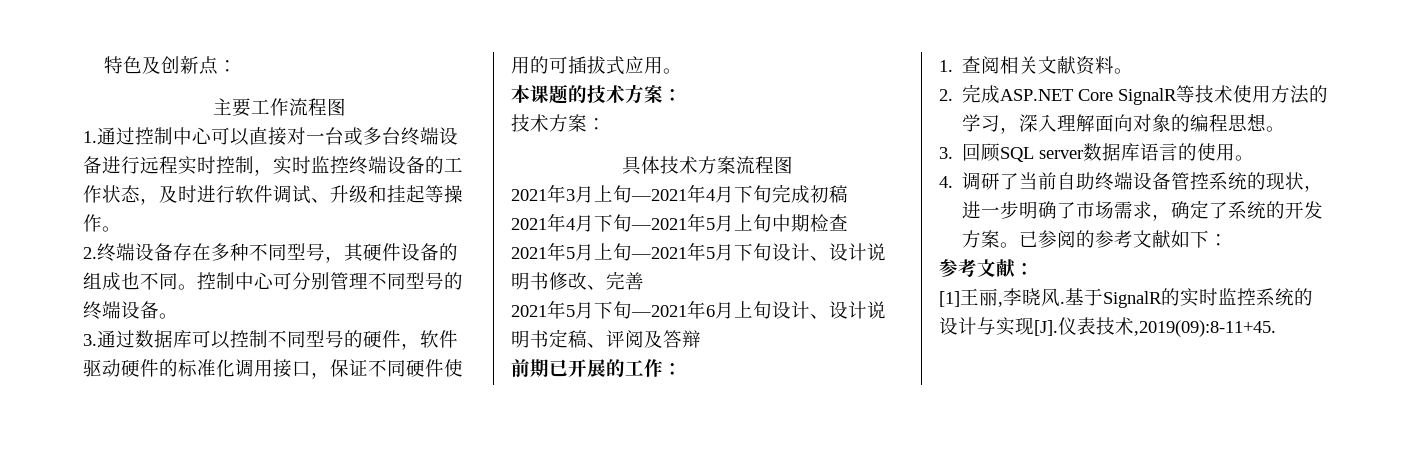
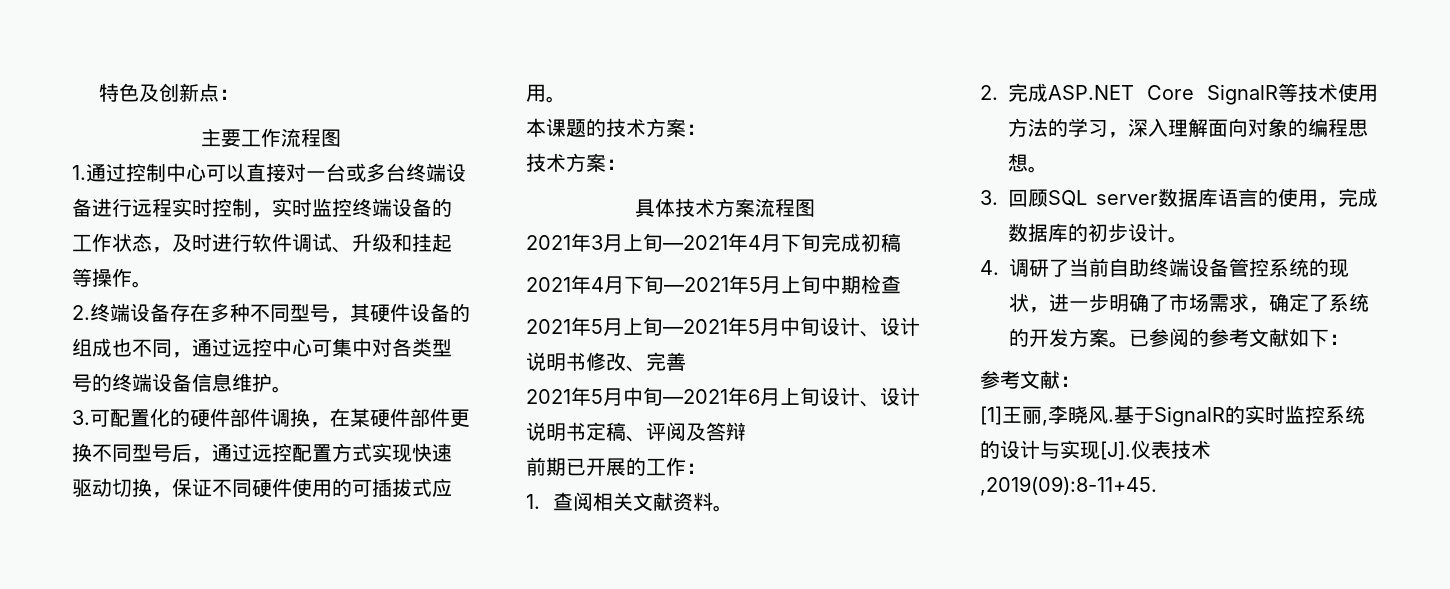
- 2.终端设备存在多种不同型号，其硬件设备的组成也不同。控制中心可分别管理不同型号的终端设备。
- 3.通过数据库可以控制不同型号的硬件，软件驱动硬件的标准化调用接口，保证不同硬件使用的可插拔式应用。
+ 2.终端设备存在多种不同型号，其硬件设备的组成也不同，通过远控中心可集中对各类型号的终端设备信息维护。
+ 3.可配置化的硬件部件调换，在某硬件部件更换不同型号后，通过远控配置方式实现快速驱动切换，保证不同硬件使用的可插拔式应用。
- 2021年5月上旬—2021年5月下旬设计、设计说明书修改、完善
+ 2021年5月上旬—2021年5月中旬设计、设计说明书修改、完善
- 2021年5月下旬—2021年6月上旬设计、设计说明书定稿、评阅及答辩
+ 2021年5月中旬—2021年6月上旬设计、设计说明书定稿、评阅及答辩
- 3.回顾SQL server数据库语言的使用。
+ 3.回顾SQL server数据库语言的使用，完成数据库的初步设计。

